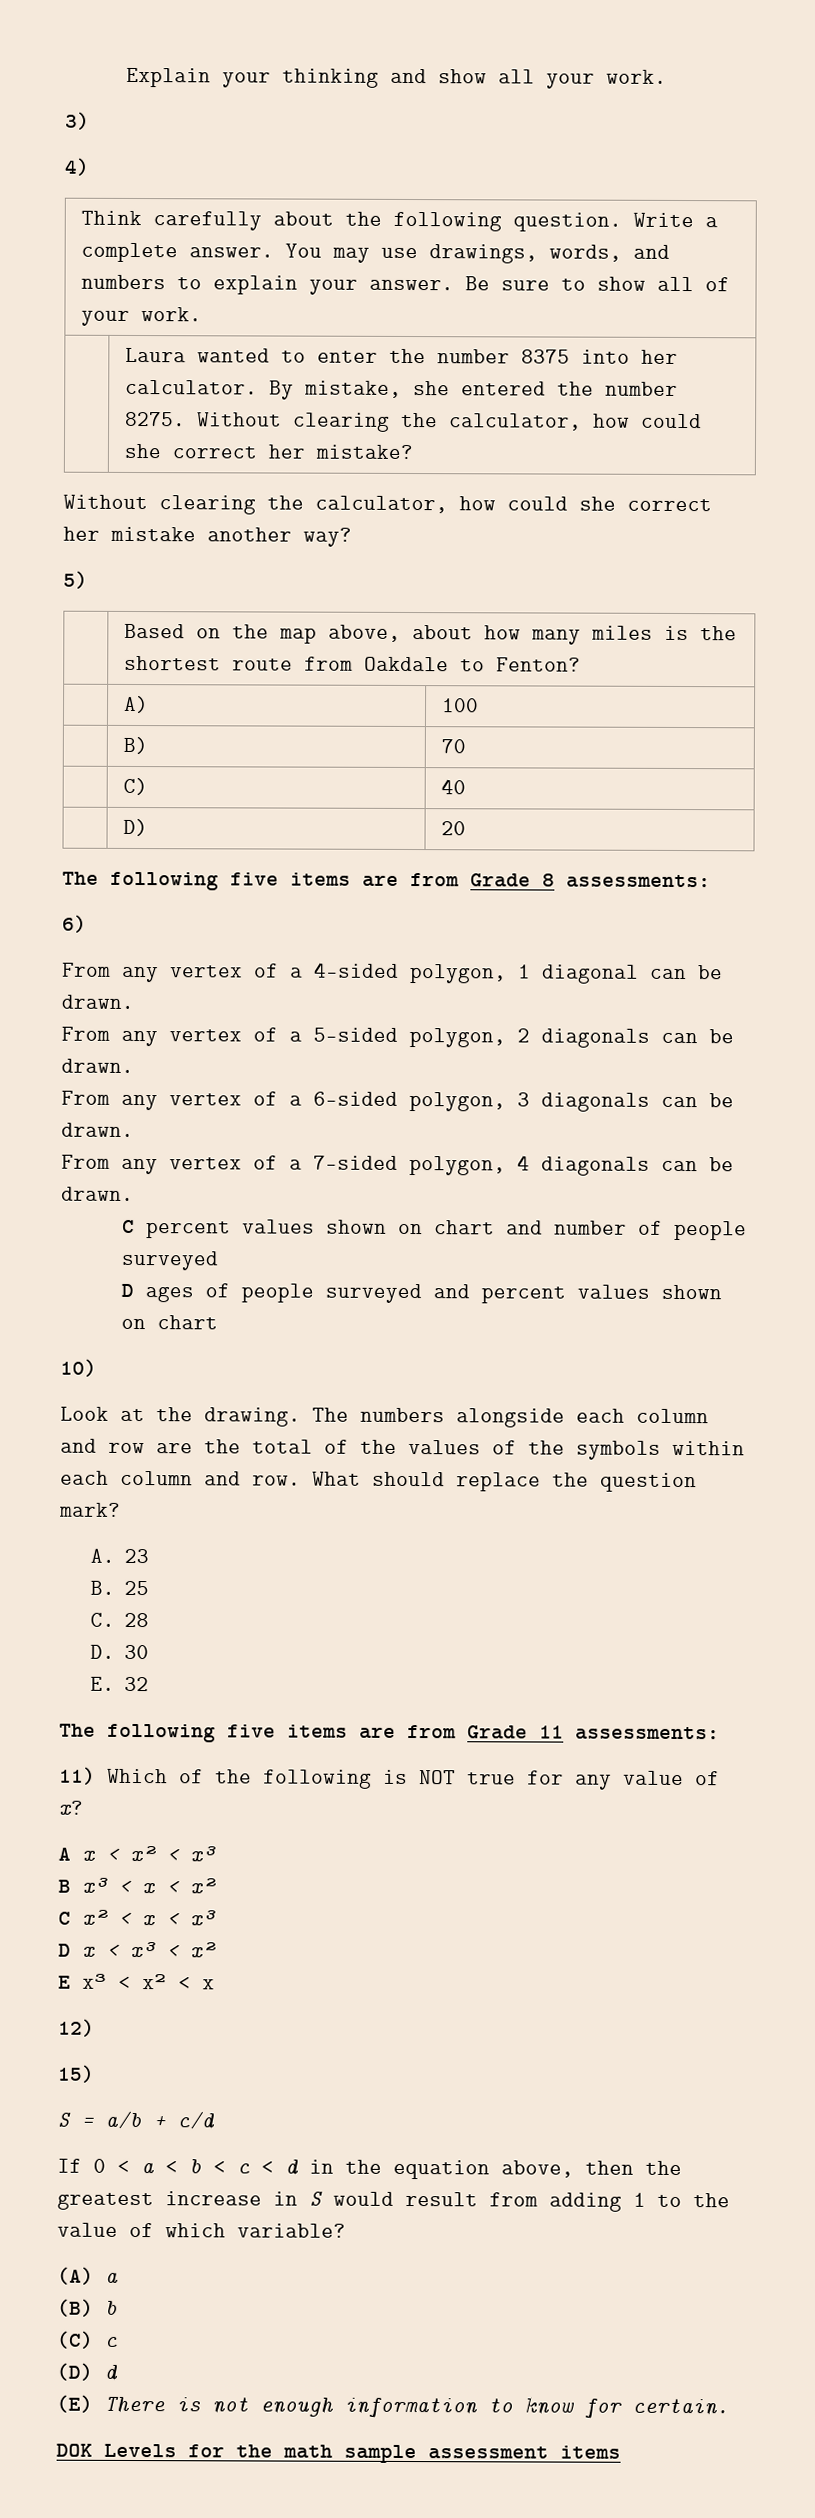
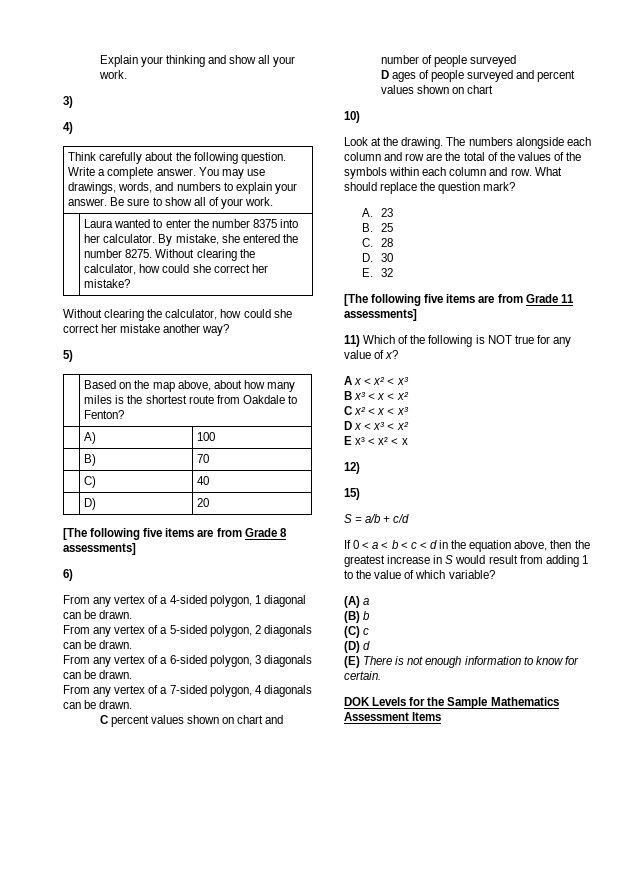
- The following five items are from Grade 8 assessments:
+ [The following five items are from Grade 8 assessments]
- The following five items are from Grade 11 assessments:
+ [The following five items are from Grade 11 assessments]
- DOK Levels for the math sample assessment items
+ DOK Levels for the Sample Mathematics Assessment Items

